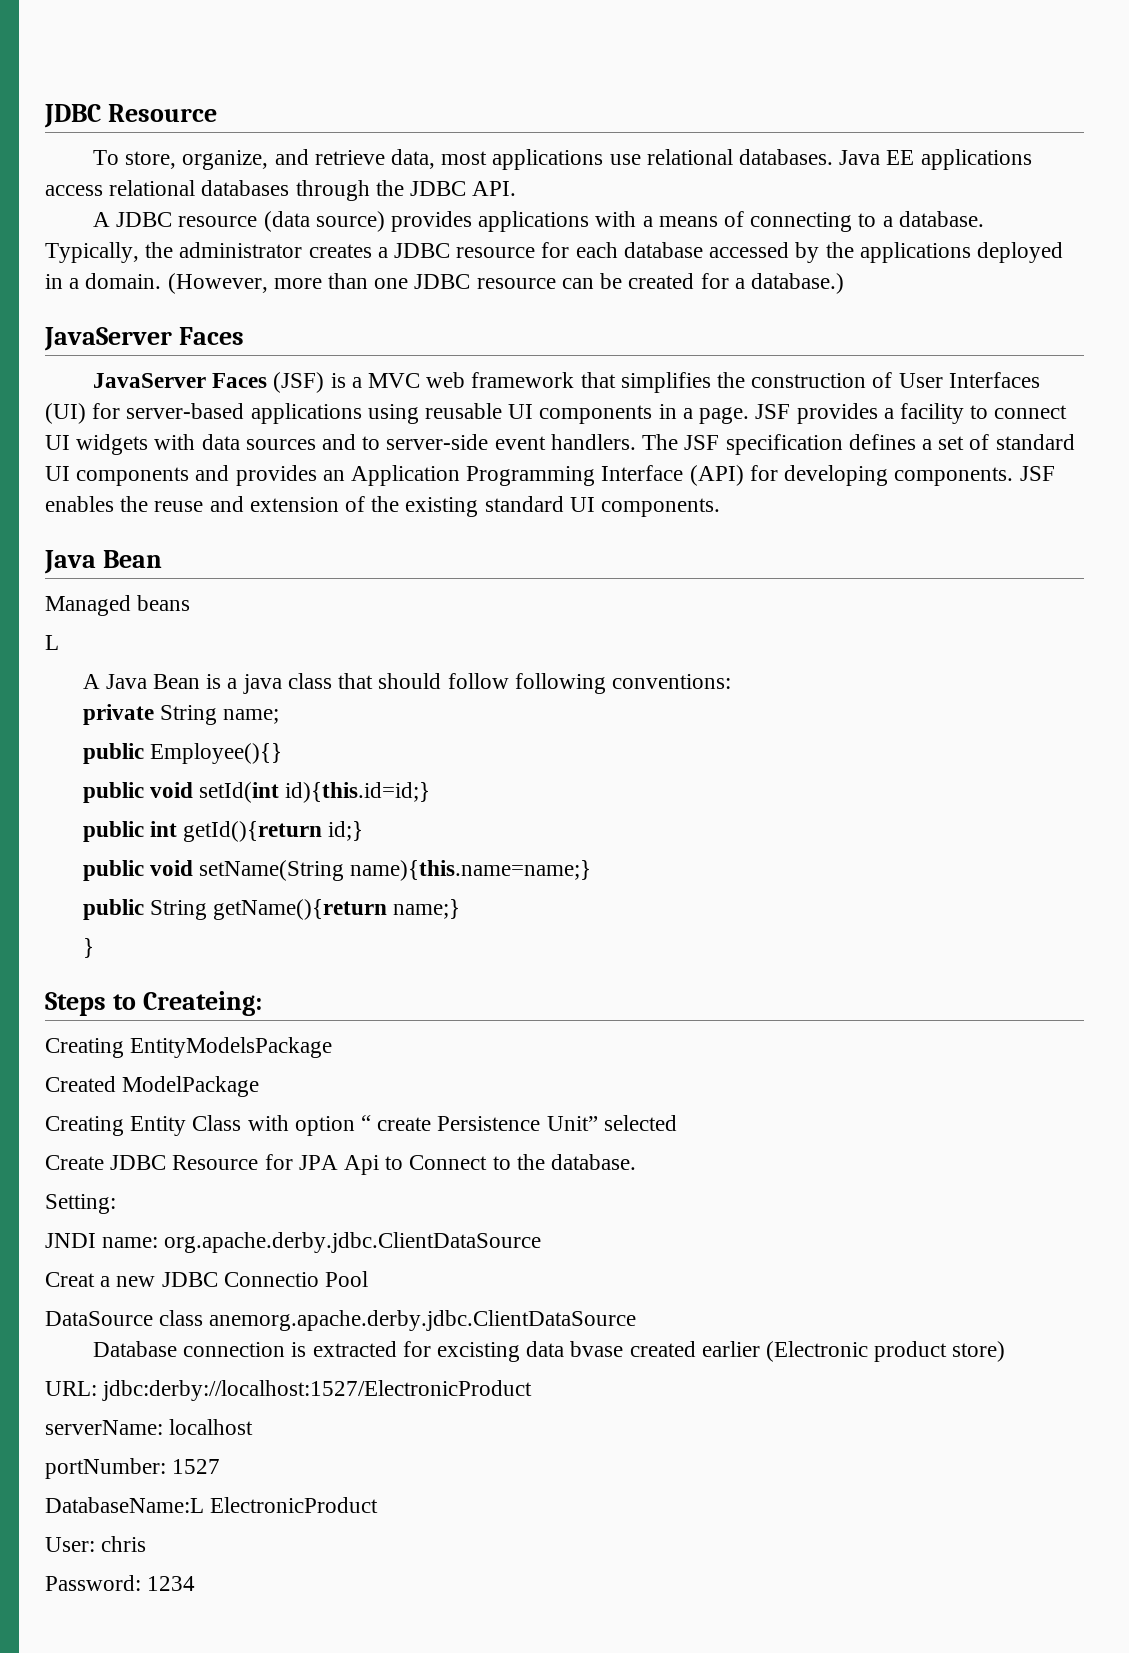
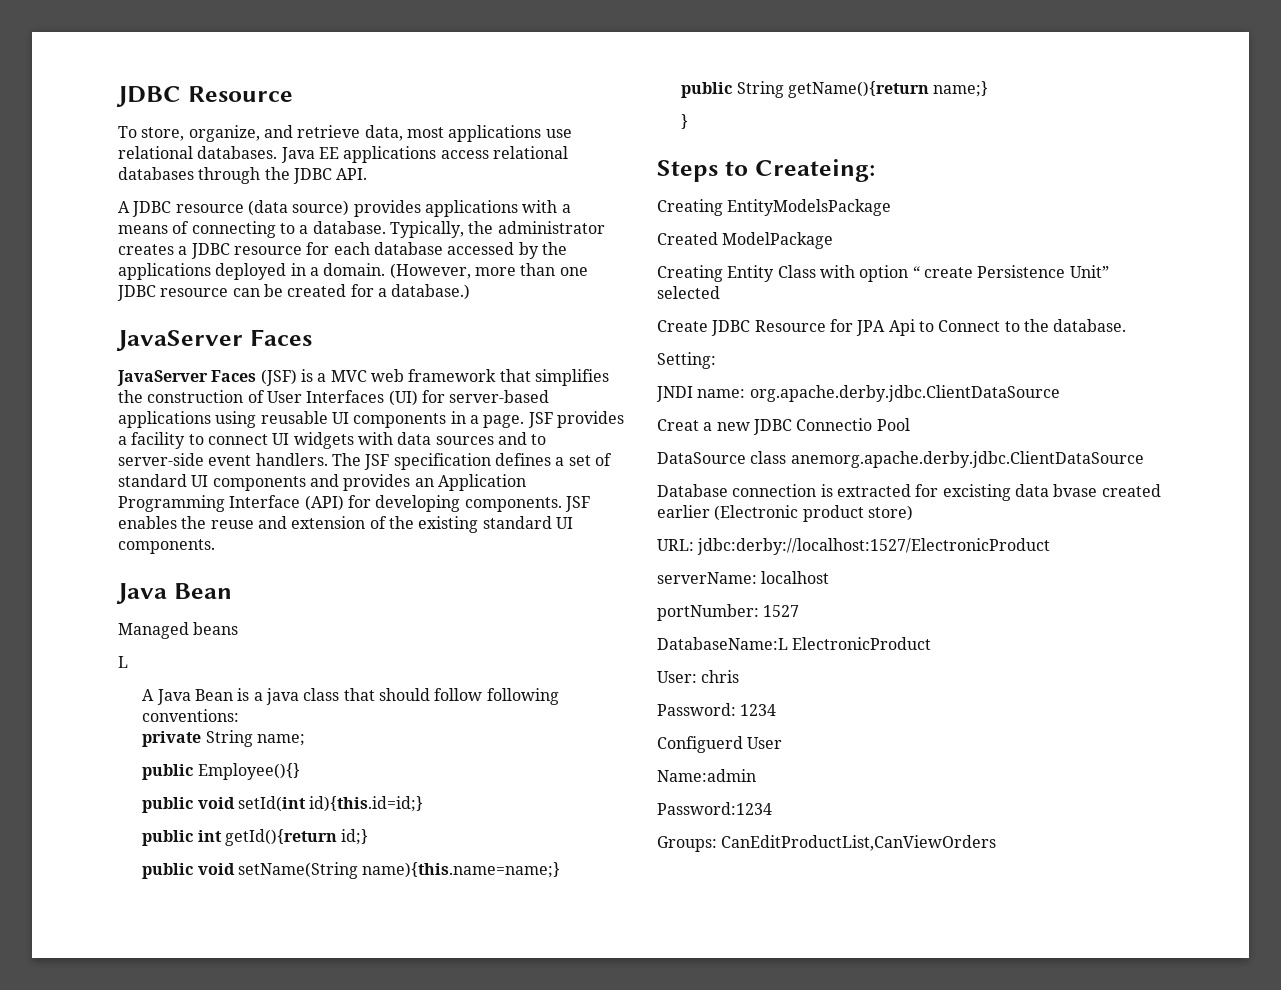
+ Configuerd User
+ Name:admin
+ Password:1234
+ Groups: CanEditProductList,CanViewOrders

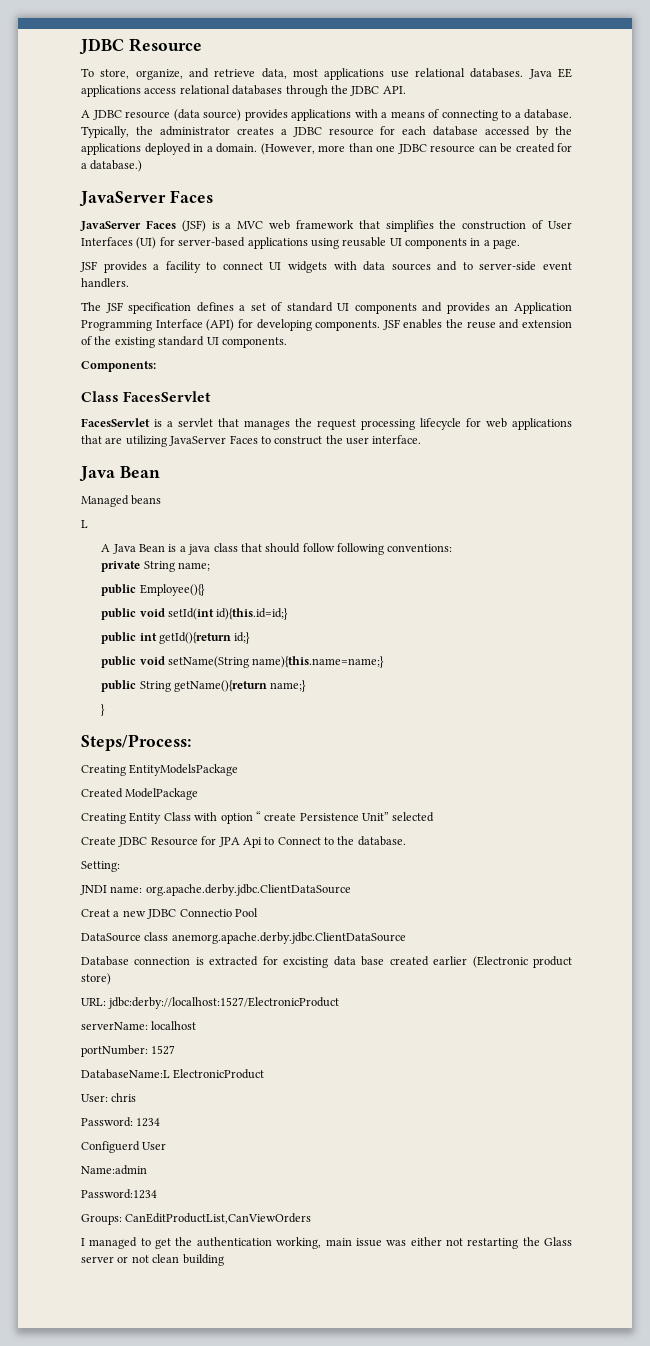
- JavaServer Faces (JSF) is a MVC web framework that simplifies the construction of User Interfaces (UI) for server-based applications using reusable UI components in a page. JSF provides a facility to connect UI widgets with data sources and to server-side event handlers. The JSF specification defines a set of standard UI components and provides an Application Programming Interface (API) for developing components.
+ JavaServer Faces (JSF) is a MVC web framework that simplifies the construction of User Interfaces (UI) for server-based applications using reusable UI components in a page.
+ JSF provides a facility to connect UI widgets with data sources and to server-side event handlers.
+ The JSF specification defines a set of standard UI components and provides an Application Programming Interface (API) for developing components.
+ Components:
+ Class FacesServlet
+ FacesServlet is a servlet that manages the request processing lifecycle for web applications that are utilizing JavaServer Faces to construct the user interface.
- Steps to Createing:
+ Steps/Process:
- Database connection is extracted for excisting data bvase created earlier (Electronic product store)
+ Database connection is extracted for excisting data base created earlier (Electronic product store)
+ I managed to get the authentication working, main issue was either not restarting the Glass server or not clean building

